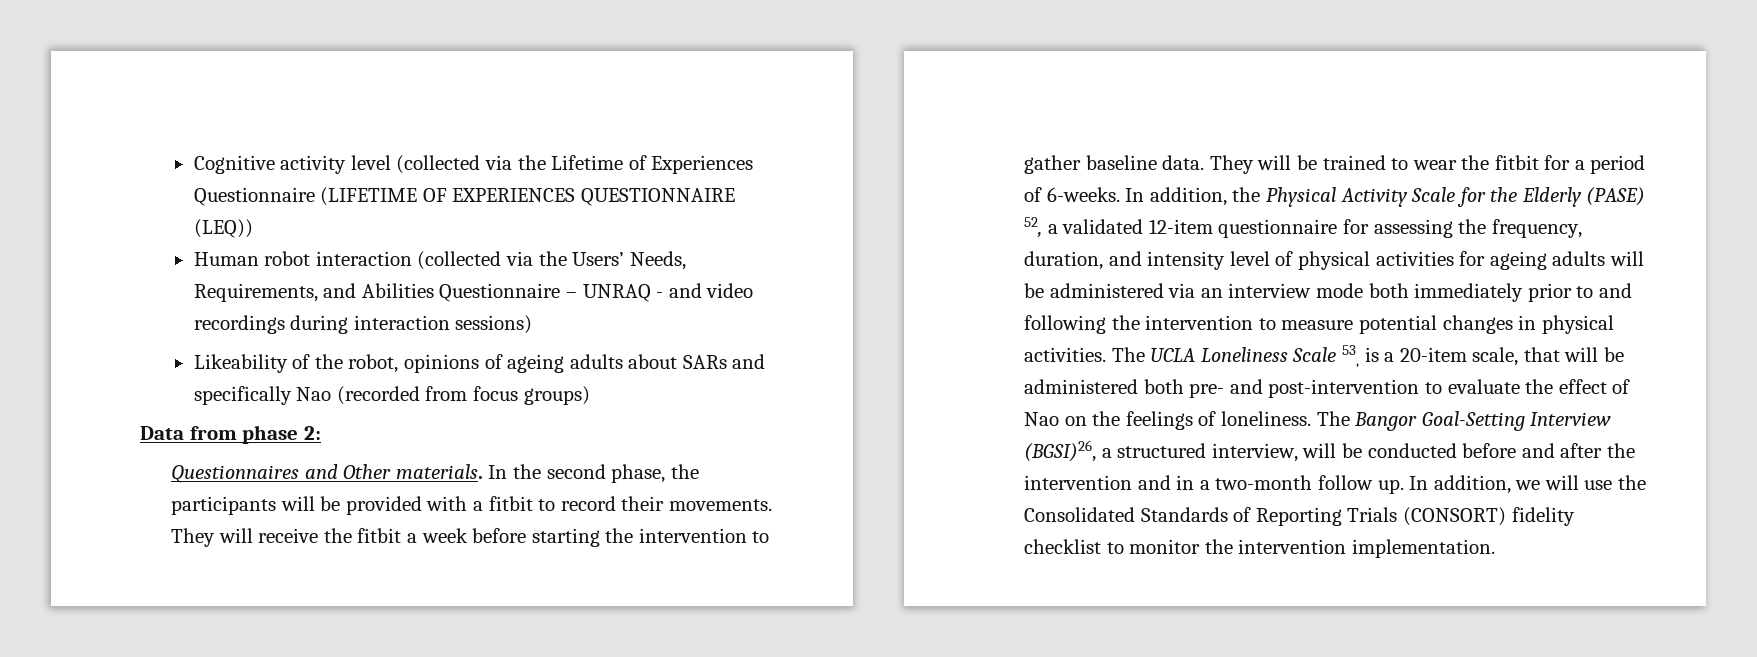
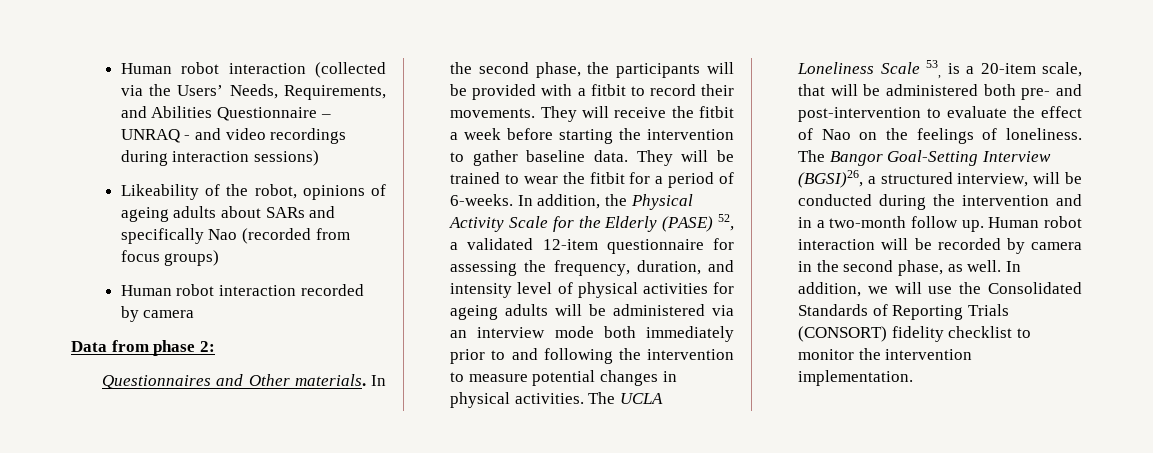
- Cognitive activity level (collected via the Lifetime of Experiences Questionnaire (LIFETIME OF EXPERIENCES QUESTIONNAIRE (LEQ))
+ Human robot interaction recorded by camera
- The Bangor Goal-Setting Interview (BGSI)26, a structured interview, will be conducted before and after the intervention and in a two-month follow up.
+ The Bangor Goal-Setting Interview (BGSI)26, a structured interview, will be conducted during the intervention and in a two-month follow up.
+ Human robot interaction will be recorded by camera in the second phase, as well.

